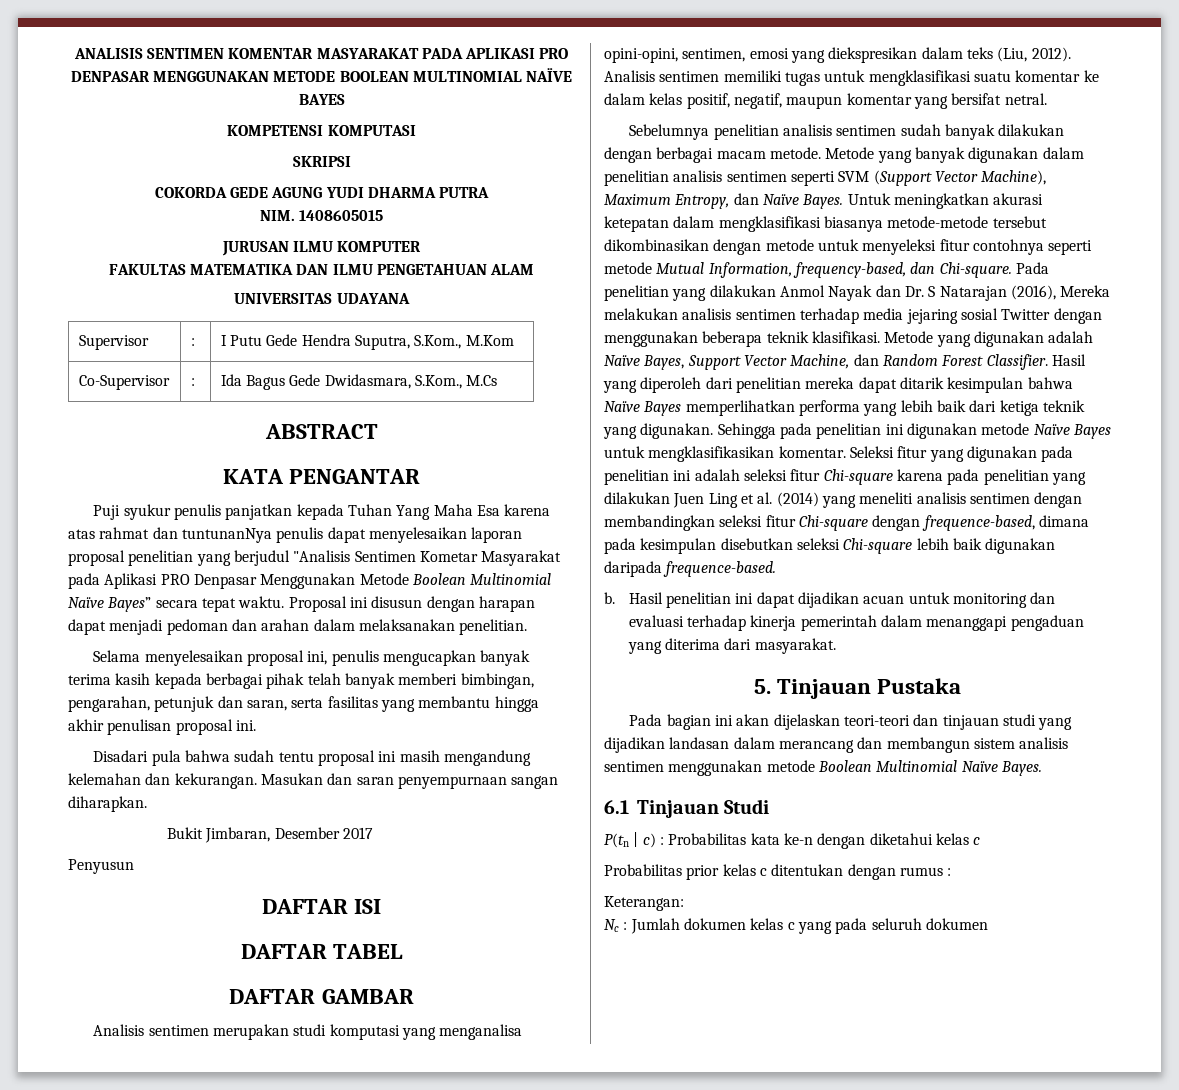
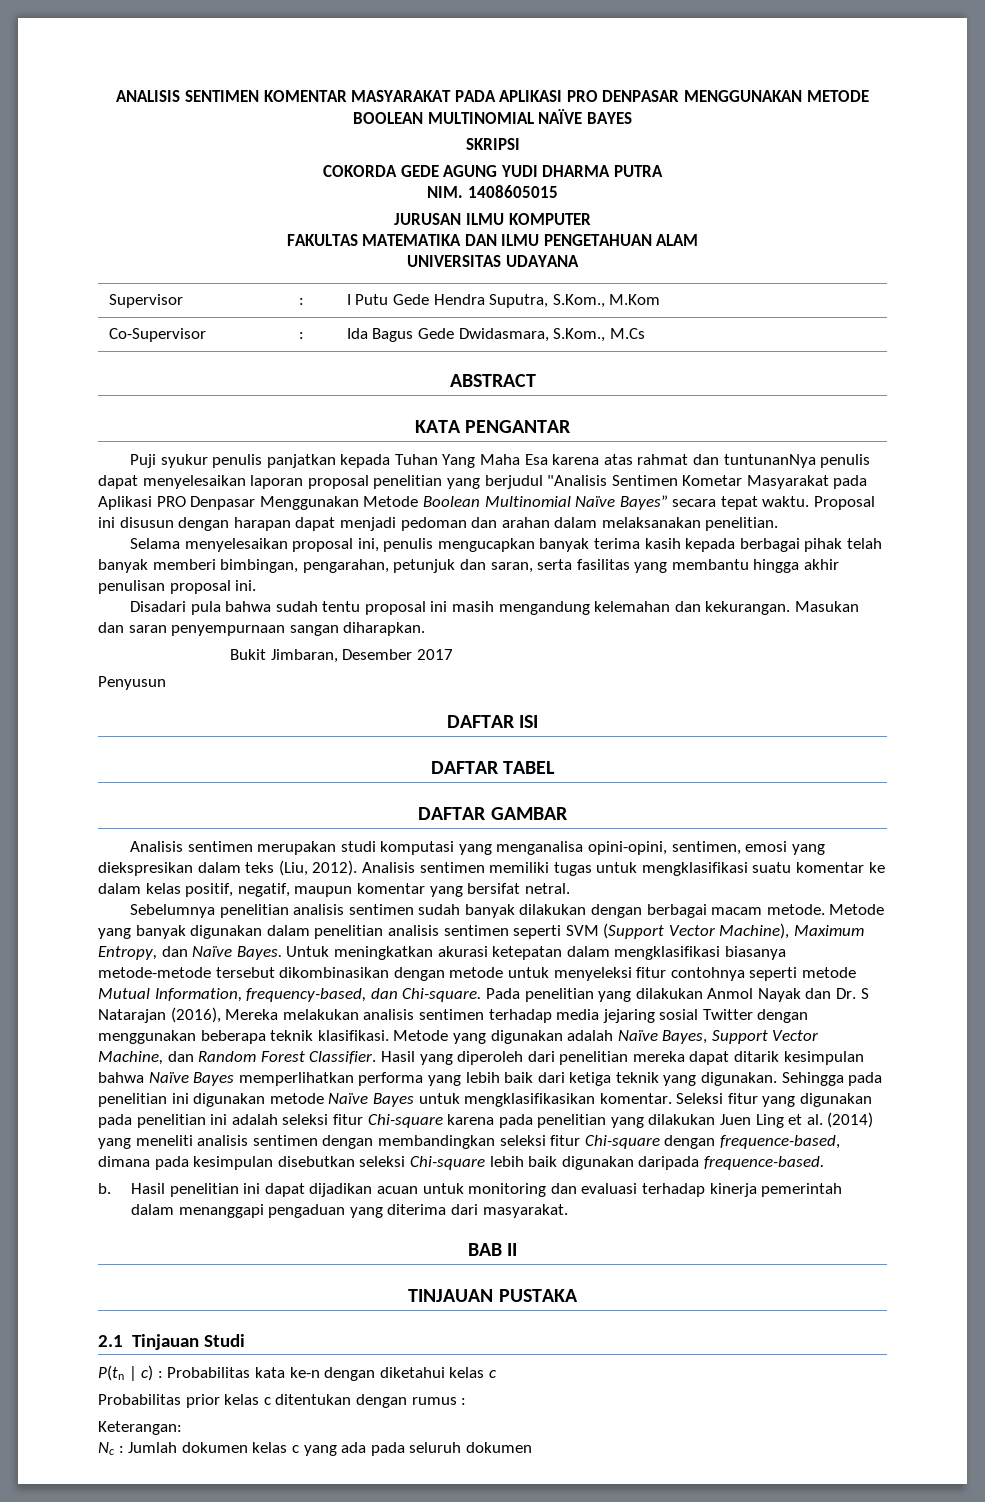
- KOMPETENSI KOMPUTASI
- 5. Tinjauan Pustaka
- Pada bagian ini akan dijelaskan teori-teori dan tinjauan studi yang dijadikan landasan dalam merancang dan membangun sistem analisis sentimen menggunakan metode Boolean Multinomial Naïve Bayes.
- 6.1 Tinjauan Studi
+ BAB II
+ TINJAUAN PUSTAKA
+ 2.1 Tinjauan Studi
- Nc : Jumlah dokumen kelas c yang pada seluruh dokumen
+ Nc : Jumlah dokumen kelas c yang ada pada seluruh dokumen

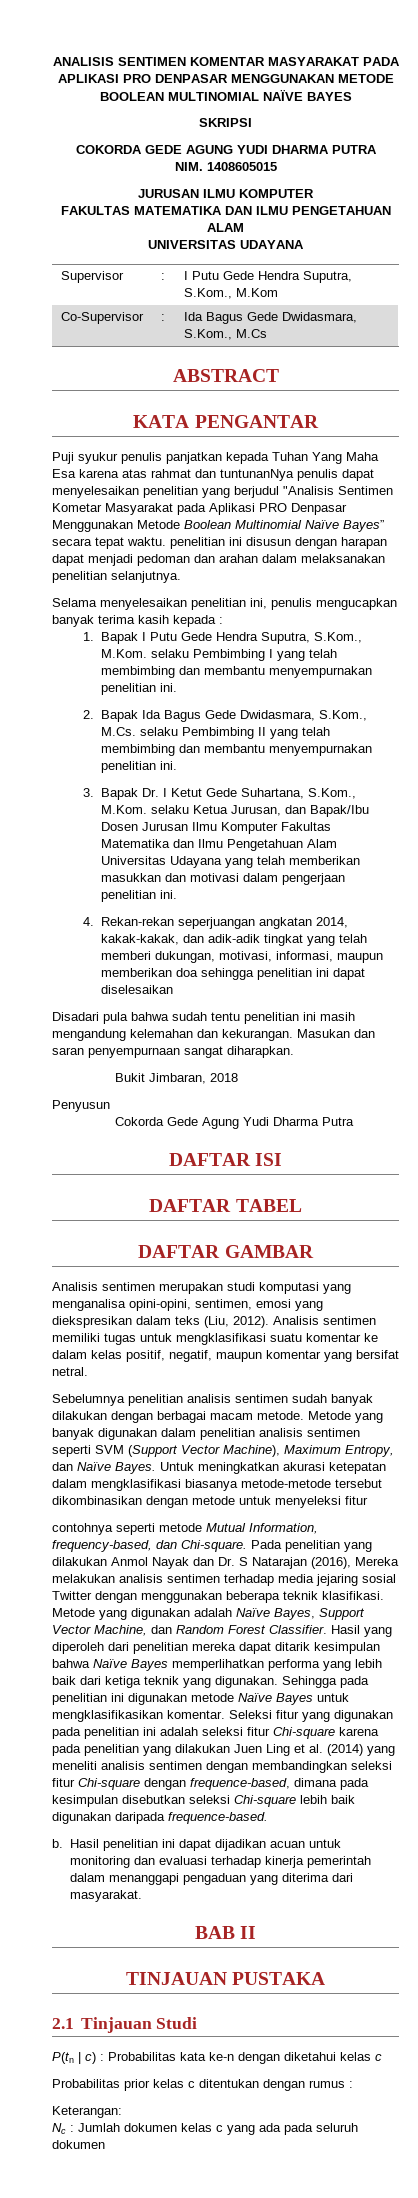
- Puji syukur penulis panjatkan kepada Tuhan Yang Maha Esa karena atas rahmat dan tuntunanNya penulis dapat menyelesaikan laporan proposal penelitian yang berjudul "Analisis Sentimen Kometar Masyarakat pada Aplikasi PRO Denpasar Menggunakan Metode Boolean Multinomial Naïve Bayes” secara tepat waktu. Proposal ini disusun dengan harapan dapat menjadi pedoman dan arahan dalam melaksanakan penelitian.
+ Puji syukur penulis panjatkan kepada Tuhan Yang Maha Esa karena atas rahmat dan tuntunanNya penulis dapat menyelesaikan penelitian yang berjudul "Analisis Sentimen Kometar Masyarakat pada Aplikasi PRO Denpasar Menggunakan Metode Boolean Multinomial Naïve Bayes” secara tepat waktu. penelitian ini disusun dengan harapan dapat menjadi pedoman dan arahan dalam melaksanakan penelitian selanjutnya.
- Selama menyelesaikan proposal ini, penulis mengucapkan banyak terima kasih kepada berbagai pihak telah banyak memberi bimbingan, pengarahan, petunjuk dan saran, serta fasilitas yang membantu hingga akhir penulisan proposal ini.
+ Selama menyelesaikan penelitian ini, penulis mengucapkan banyak terima kasih kepada :
+ 1. Bapak I Putu Gede Hendra Suputra, S.Kom., M.Kom. selaku Pembimbing I yang telah membimbing dan membantu menyempurnakan penelitian ini.
+ 2. Bapak Ida Bagus Gede Dwidasmara, S.Kom., M.Cs. selaku Pembimbing II yang telah membimbing dan membantu menyempurnakan penelitian ini.
+ 3. Bapak Dr. I Ketut Gede Suhartana, S.Kom., M.Kom. selaku Ketua Jurusan, dan Bapak/Ibu Dosen Jurusan Ilmu Komputer Fakultas Matematika dan Ilmu Pengetahuan Alam Universitas Udayana yang telah memberikan masukkan dan motivasi dalam pengerjaan penelitian ini.
+ 4. Rekan-rekan seperjuangan angkatan 2014, kakak-kakak, dan adik-adik tingkat yang telah memberi dukungan, motivasi, informasi, maupun memberikan doa sehingga penelitian ini dapat diselesaikan
- Disadari pula bahwa sudah tentu proposal ini masih mengandung kelemahan dan kekurangan.
+ Disadari pula bahwa sudah tentu penelitian ini masih mengandung kelemahan dan kekurangan.
- Masukan dan saran penyempurnaan sangan diharapkan.
+ Masukan dan saran penyempurnaan sangat diharapkan.
- Bukit Jimbaran, Desember 2017
+ Bukit Jimbaran, 2018
+ Cokorda Gede Agung Yudi Dharma Putra
- Untuk meningkatkan akurasi ketepatan dalam mengklasifikasi biasanya metode-metode tersebut dikombinasikan dengan metode untuk menyeleksi fitur contohnya seperti metode Mutual Information, frequency-based, dan Chi-square.
+ Untuk meningkatkan akurasi ketepatan dalam mengklasifikasi biasanya metode-metode tersebut dikombinasikan dengan metode untuk menyeleksi fitur
+ contohnya seperti metode Mutual Information, frequency-based, dan Chi-square.

